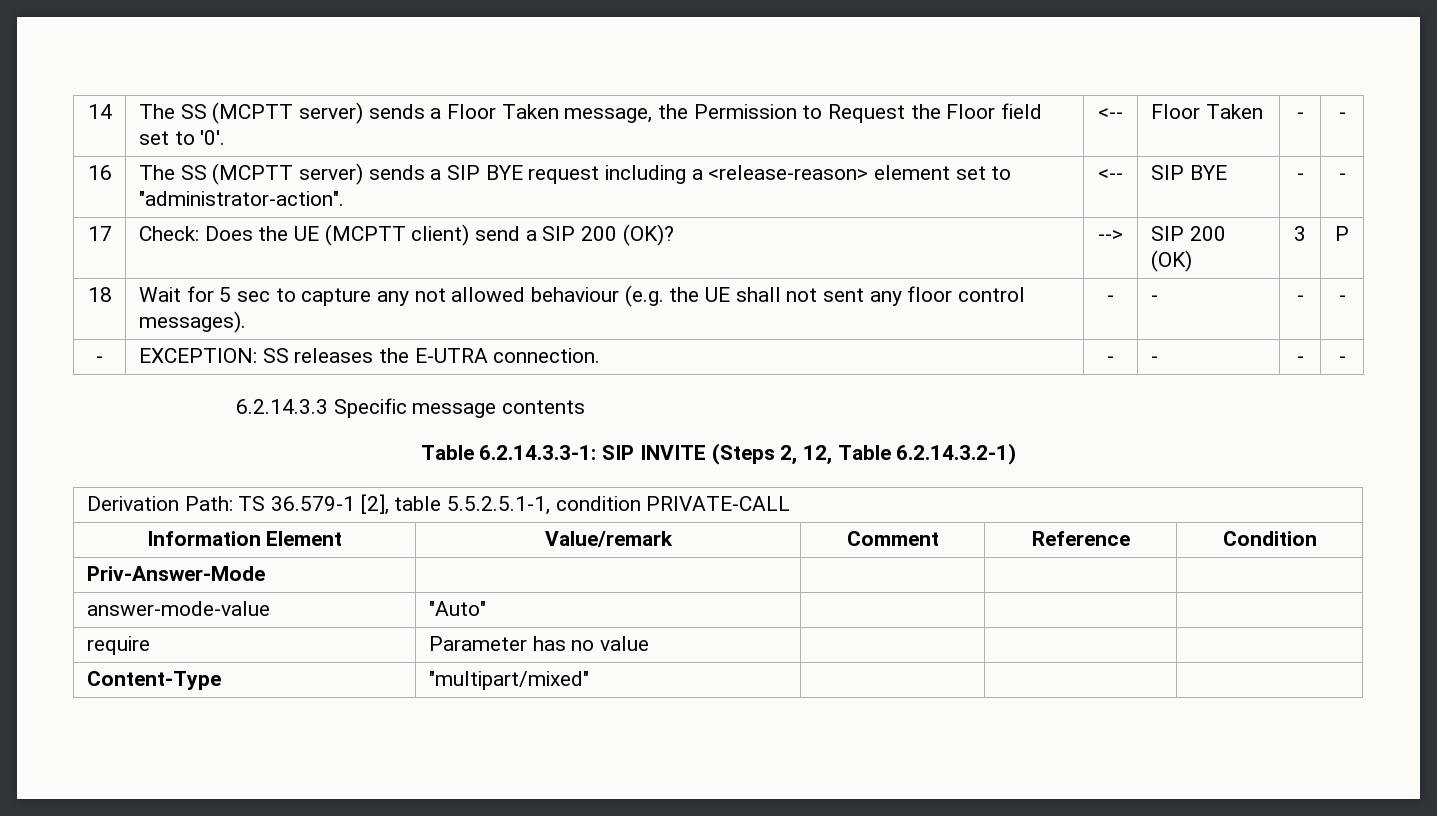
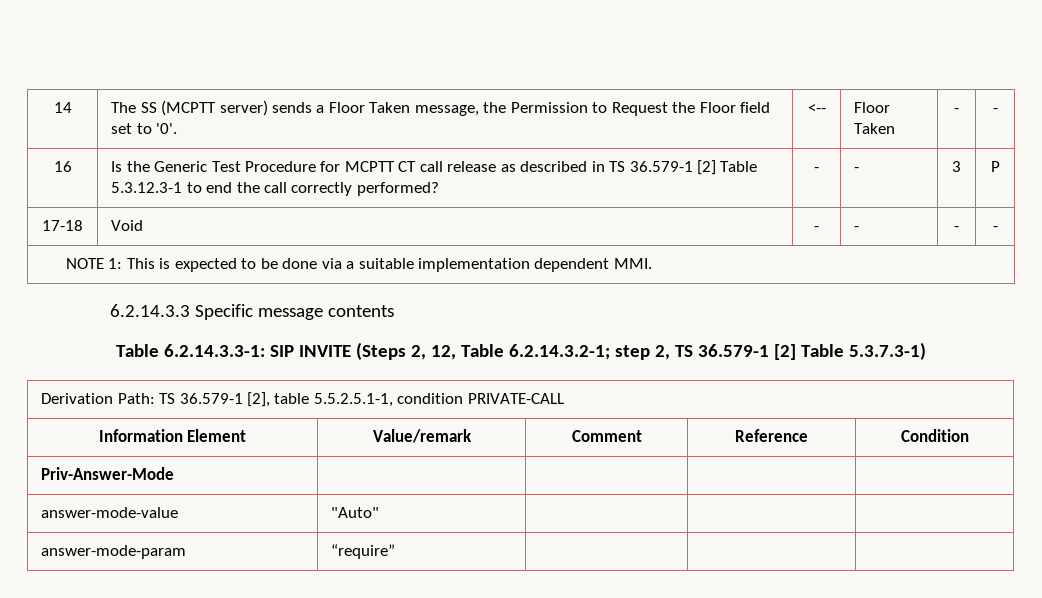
- 16 | The SS (MCPTT server) sends a SIP BYE request including a <release-reason> element set to "administrator-action". | <-- | SIP BYE | - | -
- 17 | Check: Does the UE (MCPTT client) send a SIP 200 (OK)? | --> | SIP 200 (OK) | 3 | P
- 18 | Wait for 5 sec to capture any not allowed behaviour (e.g. the UE shall not sent any floor control messages). | - | - | - | -
- - | EXCEPTION: SS releases the E-UTRA connection. | - | - | - | -
+ 16 | Is the Generic Test Procedure for MCPTT CT call release as described in TS 36.579-1 [2] Table 5.3.12.3-1 to end the call correctly performed? | - | - | 3 | P
+ 17-18 | Void | - | - | - | -
+ NOTE 1: This is expected to be done via a suitable implementation dependent MMI.
- Table 6.2.14.3.3-1: SIP INVITE (Steps 2, 12, Table 6.2.14.3.2-1)
+ Table 6.2.14.3.3-1: SIP INVITE (Steps 2, 12, Table 6.2.14.3.2-1; step 2, TS 36.579-1 [2] Table 5.3.7.3-1)
- require | Parameter has no value | | |
- Content-Type | "multipart/mixed" | | |
+ answer-mode-param | “require” | | |

